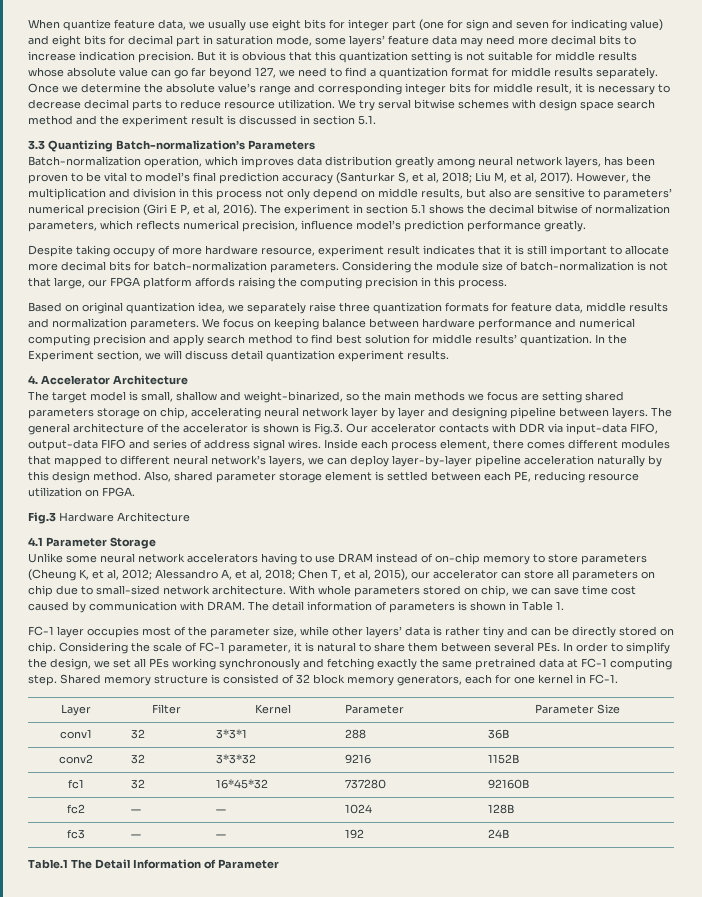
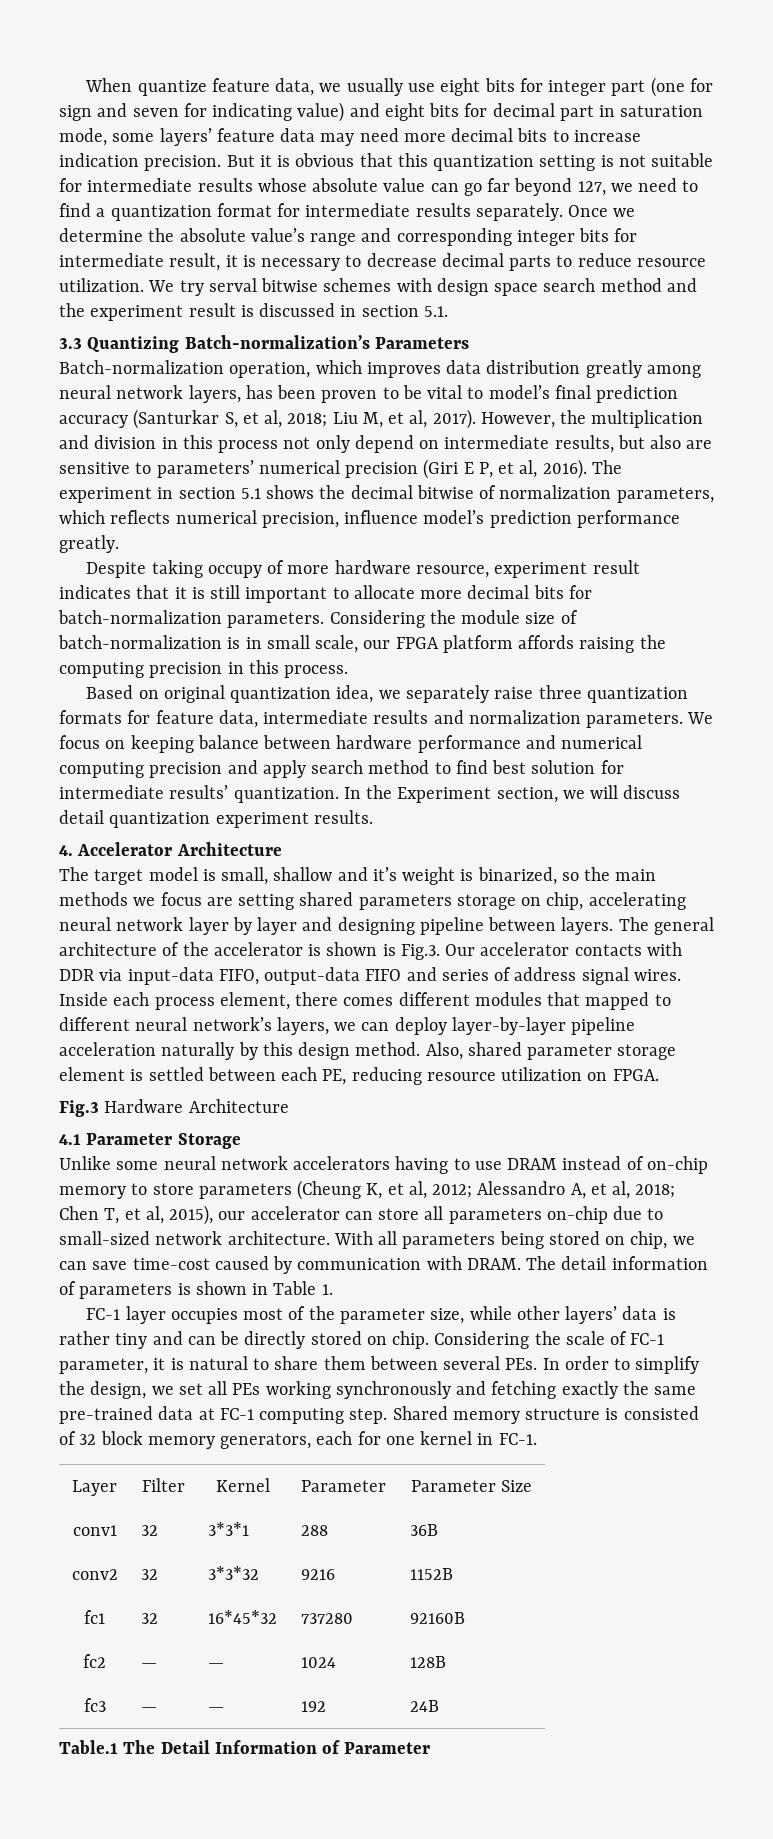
- But it is obvious that this quantization setting is not suitable for middle results whose absolute value can go far beyond 127, we need to find a quantization format for middle results separately.
+ But it is obvious that this quantization setting is not suitable for intermediate results whose absolute value can go far beyond 127, we need to find a quantization format for intermediate results separately.
- Once we determine the absolute value’s range and corresponding integer bits for middle result, it is necessary to decrease decimal parts to reduce resource utilization.
+ Once we determine the absolute value’s range and corresponding integer bits for intermediate result, it is necessary to decrease decimal parts to reduce resource utilization.
- However, the multiplication and division in this process not only depend on middle results, but also are sensitive to parameters’ numerical precision (Giri E P, et al, 2016).
+ However, the multiplication and division in this process not only depend on intermediate results, but also are sensitive to parameters’ numerical precision (Giri E P, et al, 2016).
- Considering the module size of batch-normalization is not that large, our FPGA platform affords raising the computing precision in this process.
+ Considering the module size of batch-normalization is in small scale, our FPGA platform affords raising the computing precision in this process.
- Based on original quantization idea, we separately raise three quantization formats for feature data, middle results and normalization parameters.
+ Based on original quantization idea, we separately raise three quantization formats for feature data, intermediate results and normalization parameters.
- We focus on keeping balance between hardware performance and numerical computing precision and apply search method to find best solution for middle results’ quantization.
+ We focus on keeping balance between hardware performance and numerical computing precision and apply search method to find best solution for intermediate results’ quantization.
- The target model is small, shallow and weight-binarized, so the main methods we focus are setting shared parameters storage on chip, accelerating neural network layer by layer and designing pipeline between layers.
+ The target model is small, shallow and it’s weight is binarized, so the main methods we focus are setting shared parameters storage on chip, accelerating neural network layer by layer and designing pipeline between layers.
- Unlike some neural network accelerators having to use DRAM instead of on-chip memory to store parameters (Cheung K, et al, 2012; Alessandro A, et al, 2018; Chen T, et al, 2015), our accelerator can store all parameters on chip due to small-sized network architecture.
+ Unlike some neural network accelerators having to use DRAM instead of on-chip memory to store parameters (Cheung K, et al, 2012; Alessandro A, et al, 2018; Chen T, et al, 2015), our accelerator can store all parameters on-chip due to small-sized network architecture.
- With whole parameters stored on chip, we can save time cost caused by communication with DRAM.
+ With all parameters being stored on chip, we can save time-cost caused by communication with DRAM.
- Considering the scale of FC-1 parameter, it is natural to share them between several PEs. In order to simplify the design, we set all PEs working synchronously and fetching exactly the same pretrained data at FC-1 computing step.
+ Considering the scale of FC-1 parameter, it is natural to share them between several PEs. In order to simplify the design, we set all PEs working synchronously and fetching exactly the same pre-trained data at FC-1 computing step.

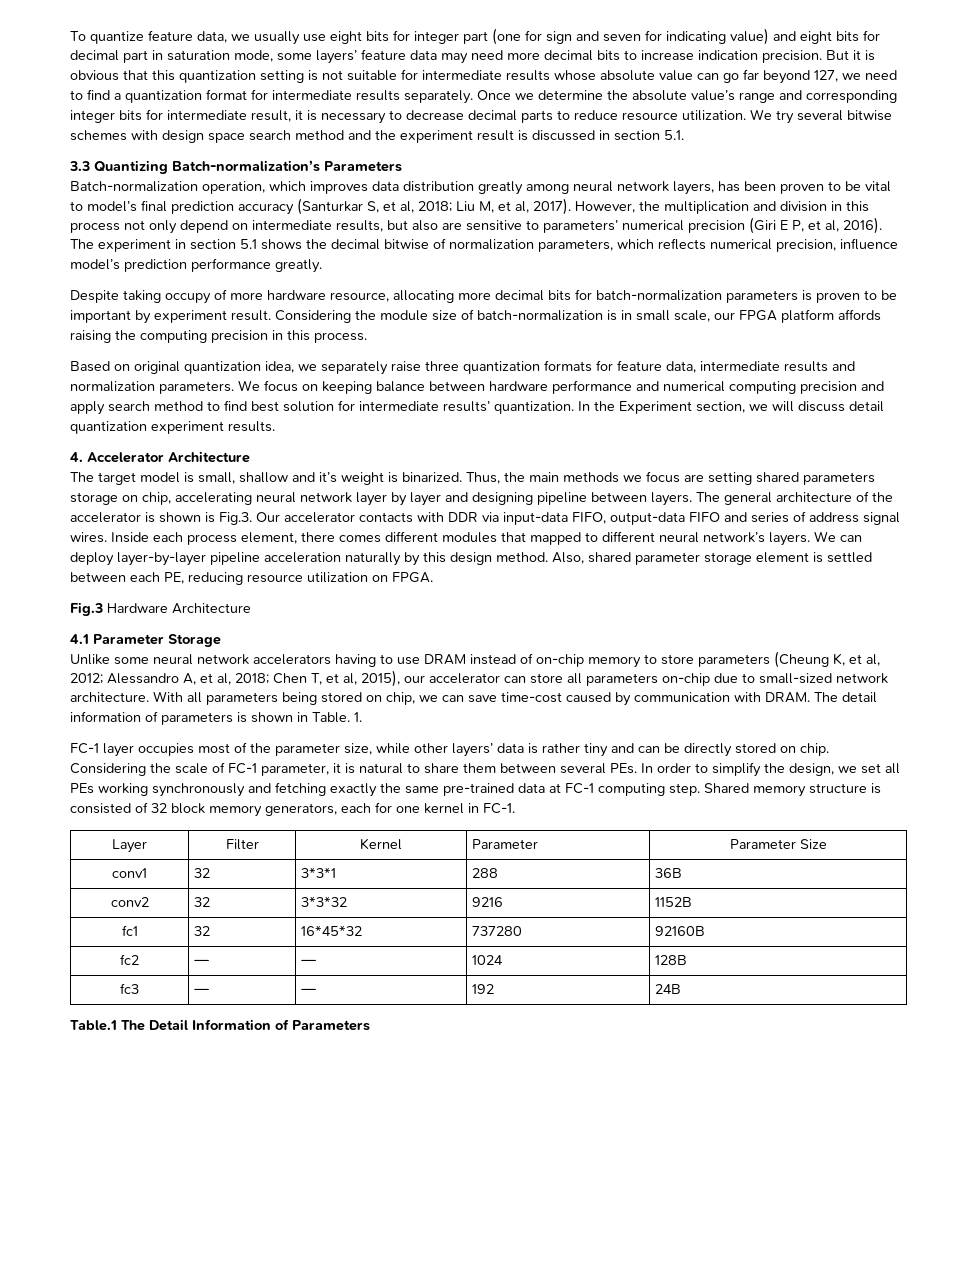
- When quantize feature data, we usually use eight bits for integer part (one for sign and seven for indicating value) and eight bits for decimal part in saturation mode, some layers’ feature data may need more decimal bits to increase indication precision.
+ To quantize feature data, we usually use eight bits for integer part (one for sign and seven for indicating value) and eight bits for decimal part in saturation mode, some layers’ feature data may need more decimal bits to increase indication precision.
- We try serval bitwise schemes with design space search method and the experiment result is discussed in section 5.1.
+ We try several bitwise schemes with design space search method and the experiment result is discussed in section 5.1.
- Despite taking occupy of more hardware resource, experiment result indicates that it is still important to allocate more decimal bits for batch-normalization parameters.
+ Despite taking occupy of more hardware resource, allocating more decimal bits for batch-normalization parameters is proven to be important by experiment result.
- The target model is small, shallow and it’s weight is binarized, so the main methods we focus are setting shared parameters storage on chip, accelerating neural network layer by layer and designing pipeline between layers.
+ The target model is small, shallow and it’s weight is binarized. Thus, the main methods we focus are setting shared parameters storage on chip, accelerating neural network layer by layer and designing pipeline between layers.
- Inside each process element, there comes different modules that mapped to different neural network’s layers, we can deploy layer-by-layer pipeline acceleration naturally by this design method.
+ Inside each process element, there comes different modules that mapped to different neural network’s layers. We can deploy layer-by-layer pipeline acceleration naturally by this design method.
- The detail information of parameters is shown in Table 1.
+ The detail information of parameters is shown in Table. 1.
- Table.1 The Detail Information of Parameter
+ Table.1 The Detail Information of Parameters

